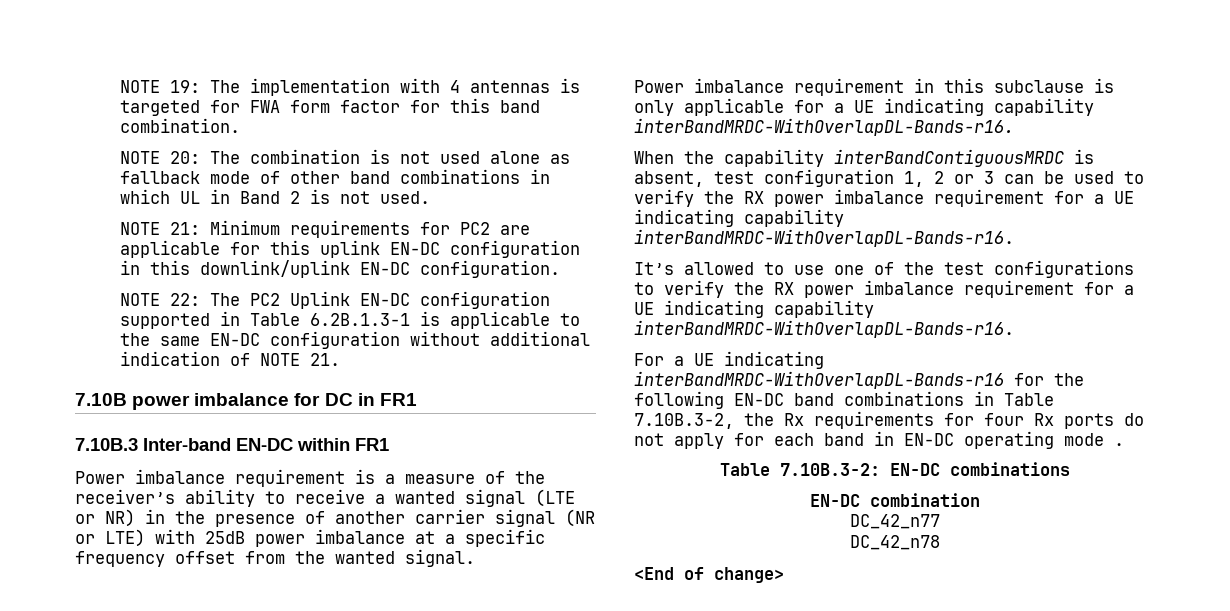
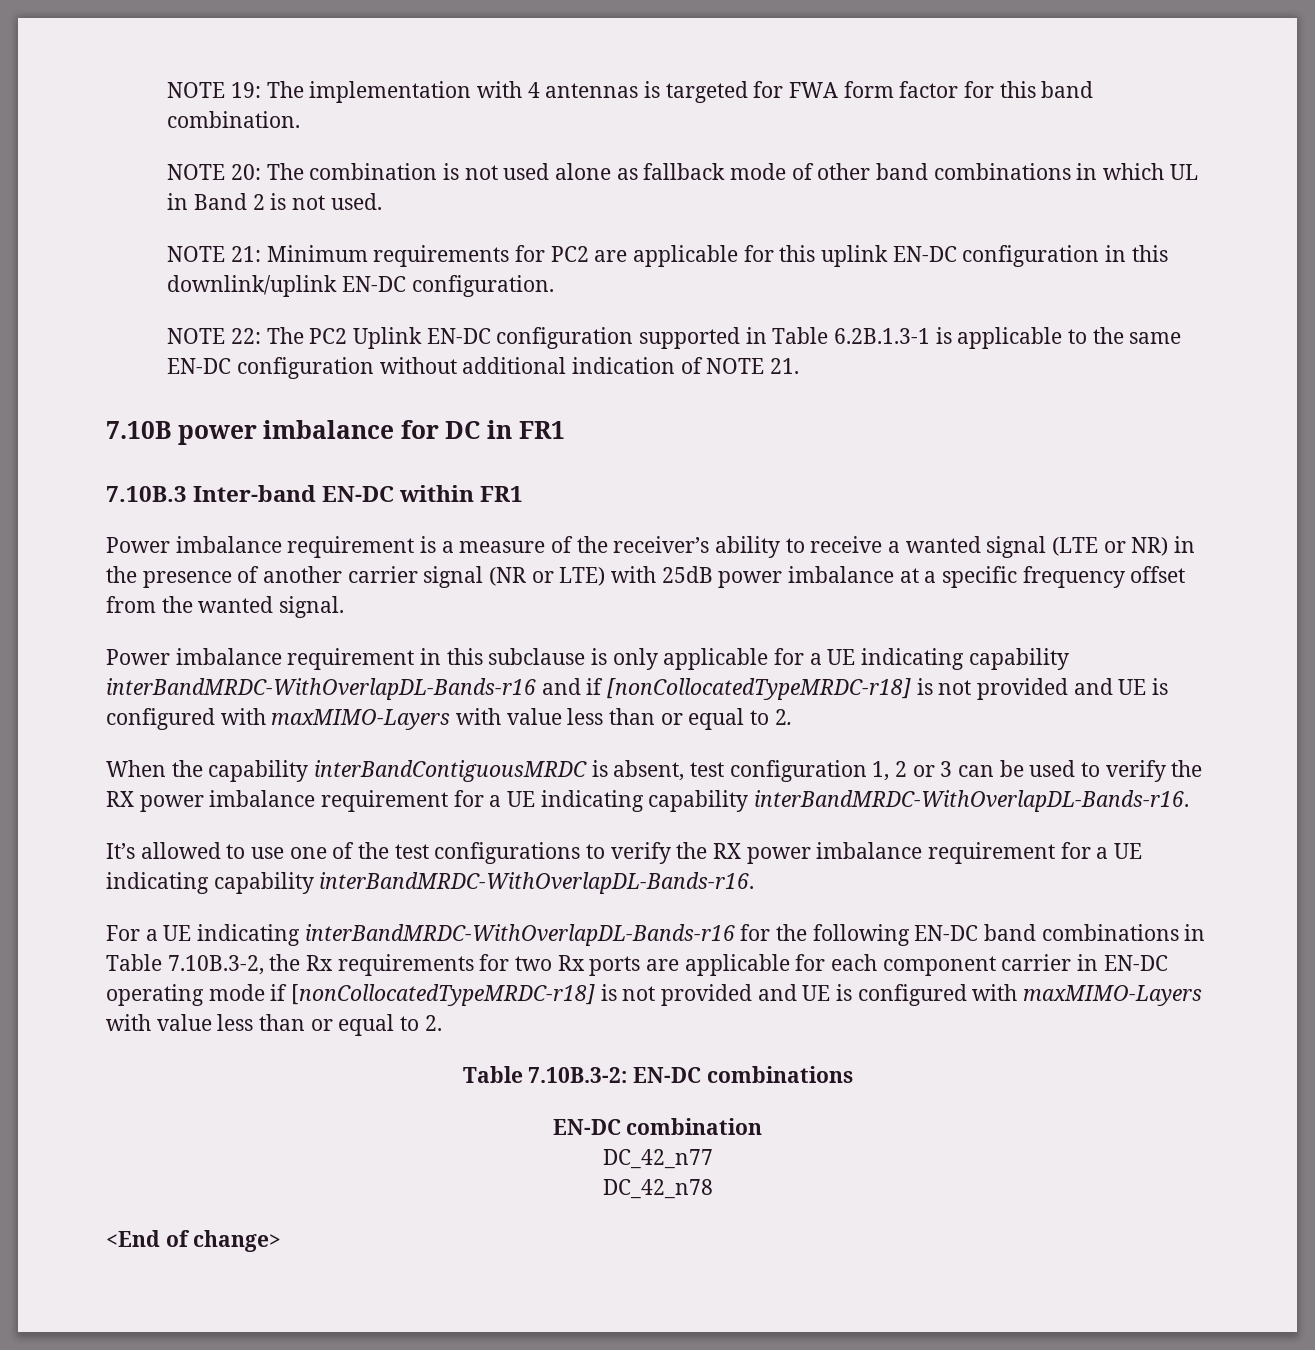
- Power imbalance requirement in this subclause is only applicable for a UE indicating capability interBandMRDC-WithOverlapDL-Bands-r16.
+ Power imbalance requirement in this subclause is only applicable for a UE indicating capability interBandMRDC-WithOverlapDL-Bands-r16 and if [nonCollocatedTypeMRDC-r18] is not provided and UE is configured with maxMIMO-Layers with value less than or equal to 2.
- For a UE indicating interBandMRDC-WithOverlapDL-Bands-r16 for the following EN-DC band combinations in Table 7.10B.3-2, the Rx requirements for four Rx ports do not apply for each band in EN-DC operating mode .
+ For a UE indicating interBandMRDC-WithOverlapDL-Bands-r16 for the following EN-DC band combinations in Table 7.10B.3-2, the Rx requirements for two Rx ports are applicable for each component carrier in EN-DC operating mode if [nonCollocatedTypeMRDC-r18] is not provided and UE is configured with maxMIMO-Layers with value less than or equal to 2.

